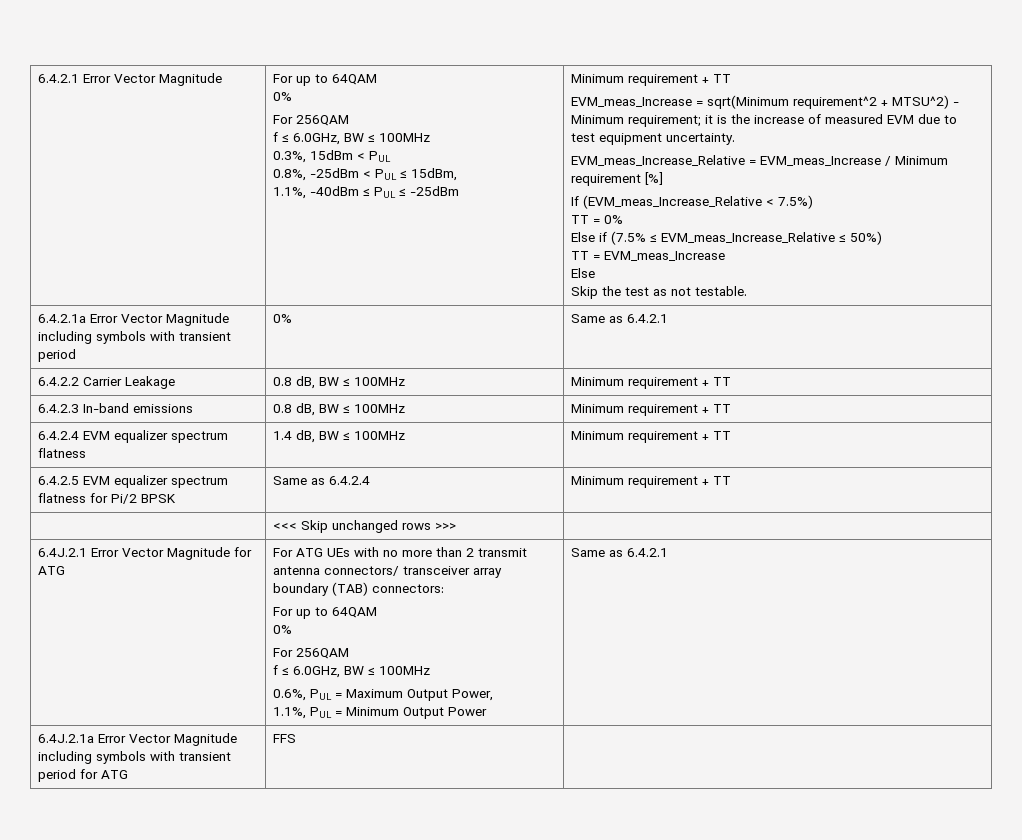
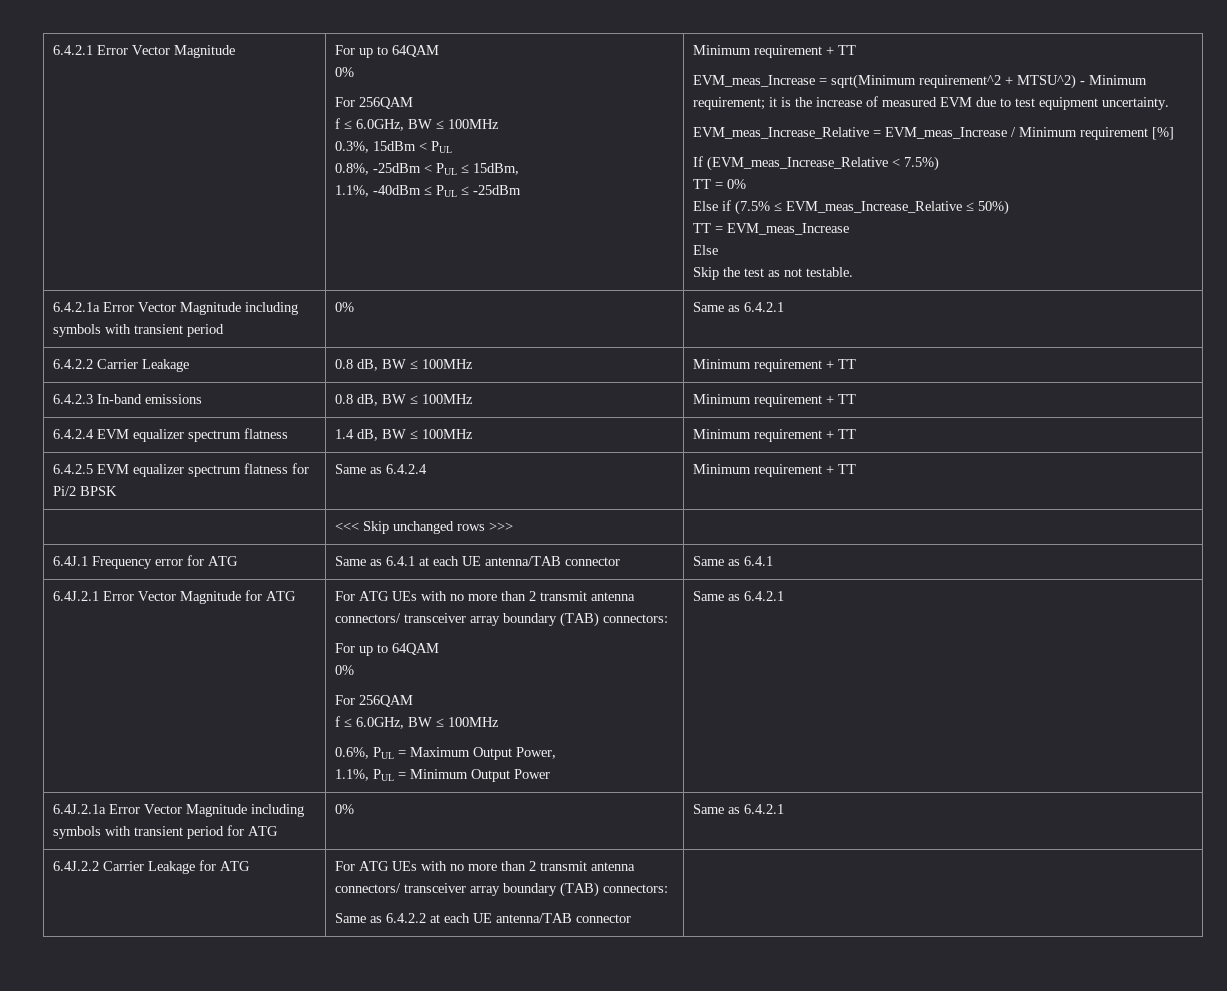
+ 6.4J.1 Frequency error for ATG | Same as 6.4.1 at each UE antenna/TAB connector | Same as 6.4.1
- 6.4J.2.1a Error Vector Magnitude including symbols with transient period for ATG | FFS |
+ 6.4J.2.1a Error Vector Magnitude including symbols with transient period for ATG | 0% | Same as 6.4.2.1
+ 6.4J.2.2 Carrier Leakage for ATG | For ATG UEs with no more than 2 transmit antenna connectors/ transceiver array boundary (TAB) connectors:
+ Same as 6.4.2.2 at each UE antenna/TAB connector |

